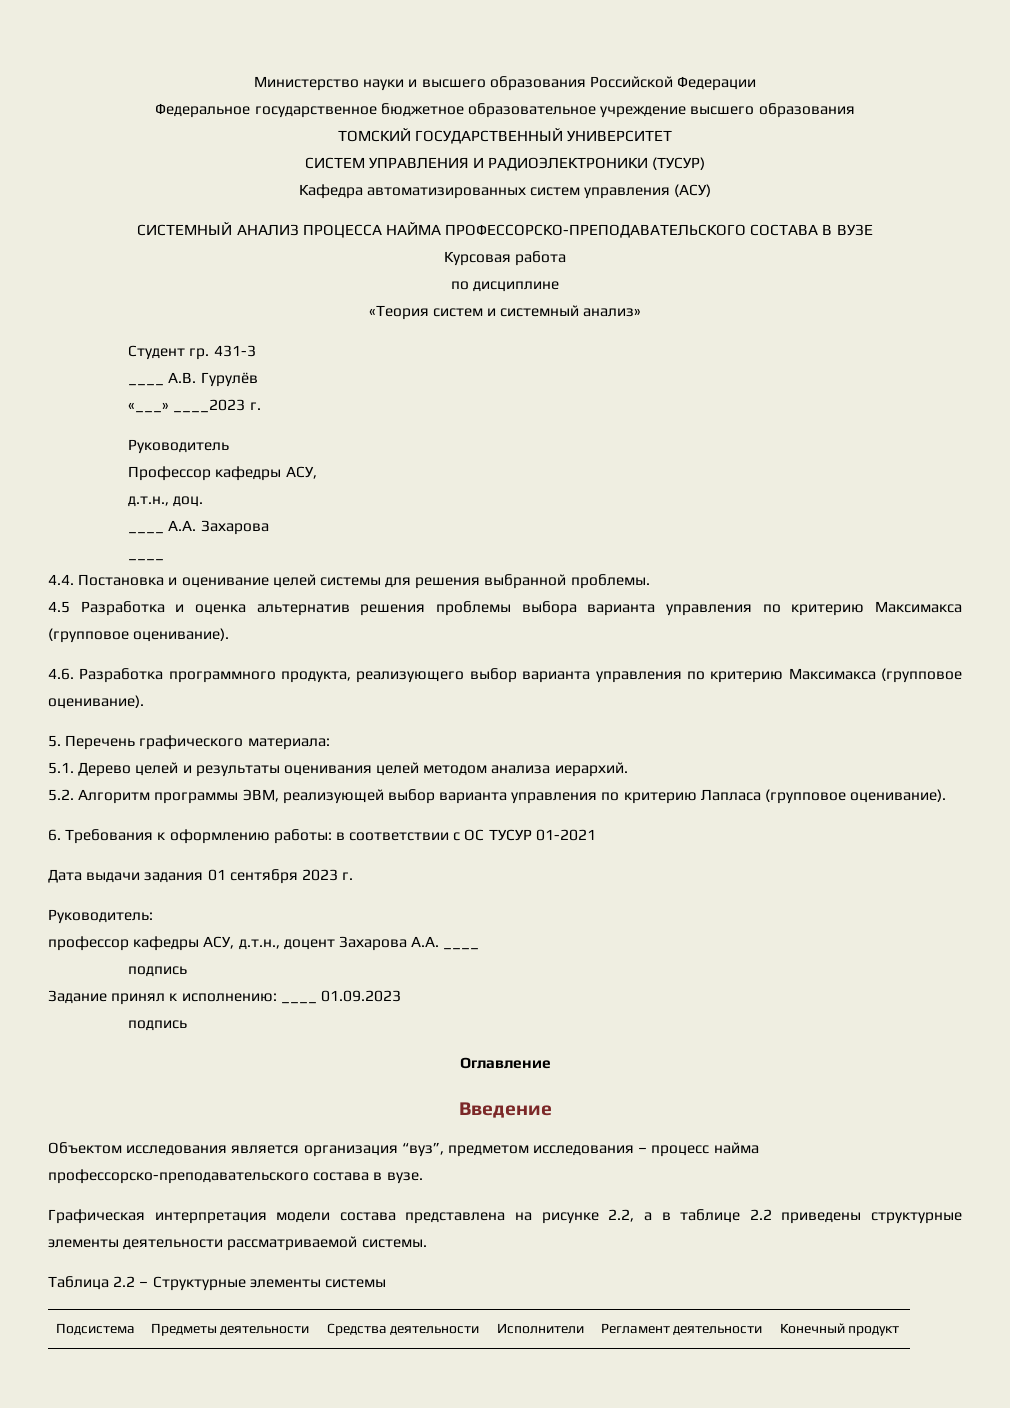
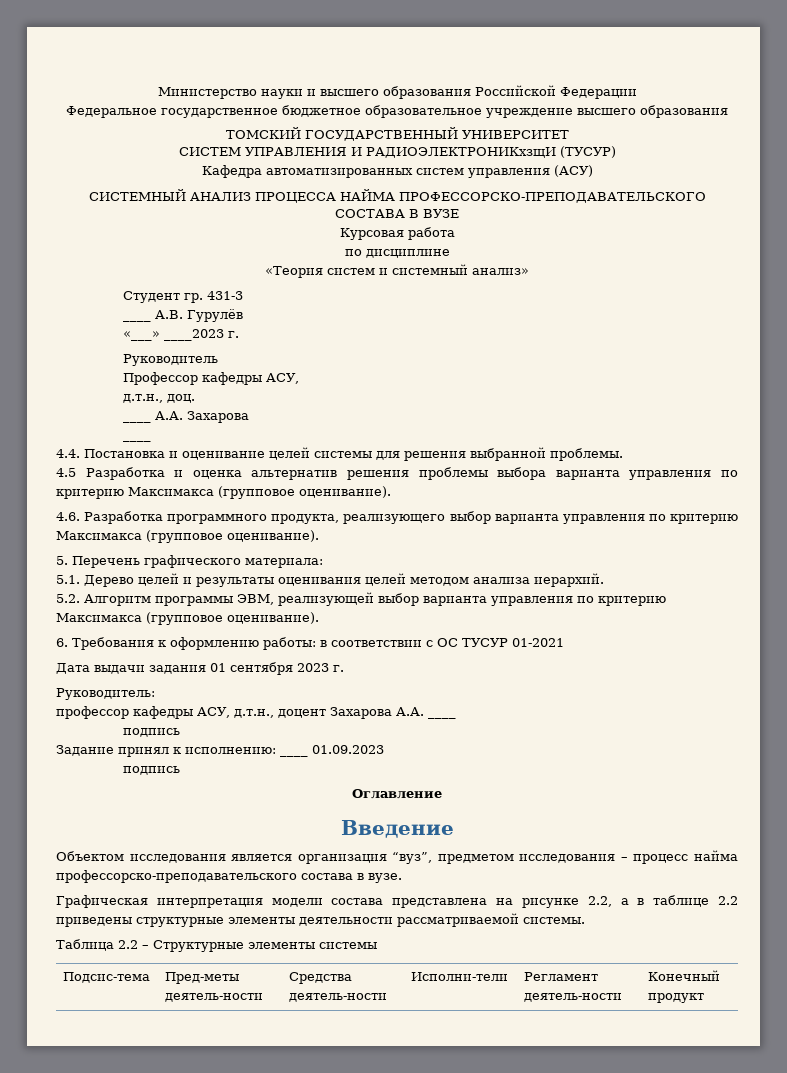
- СИСТЕМ УПРАВЛЕНИЯ И РАДИОЭЛЕКТРОНИКИ (ТУСУР)
+ СИСТЕМ УПРАВЛЕНИЯ И РАДИОЭЛЕКТРОНИКхзщИ (ТУСУР)
- 5.2. Алгоритм программы ЭВМ, реализующей выбор варианта управления по критерию Лапласа (групповое оценивание).
+ 5.2. Алгоритм программы ЭВМ, реализующей выбор варианта управления по критерию Максимакса (групповое оценивание).
- Подсистема | Предметы деятельности | Средства деятельности | Исполнители | Регламент деятельности | Конечный продукт
+ Подсис-тема | Пред-меты деятель-ности | Средства деятель-ности | Исполни-тели | Регламент деятель-ности | Конечный продукт

